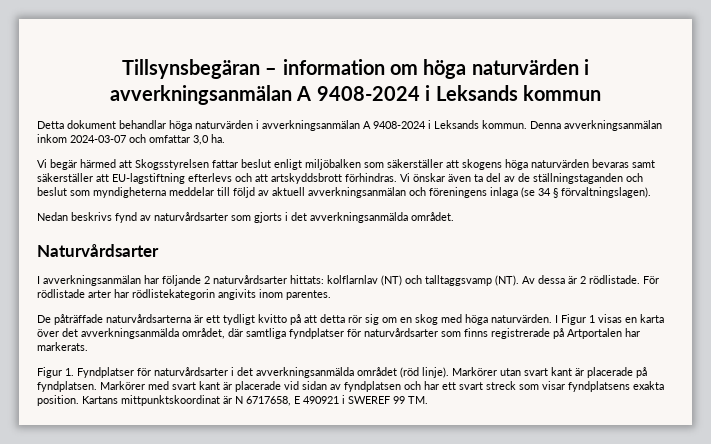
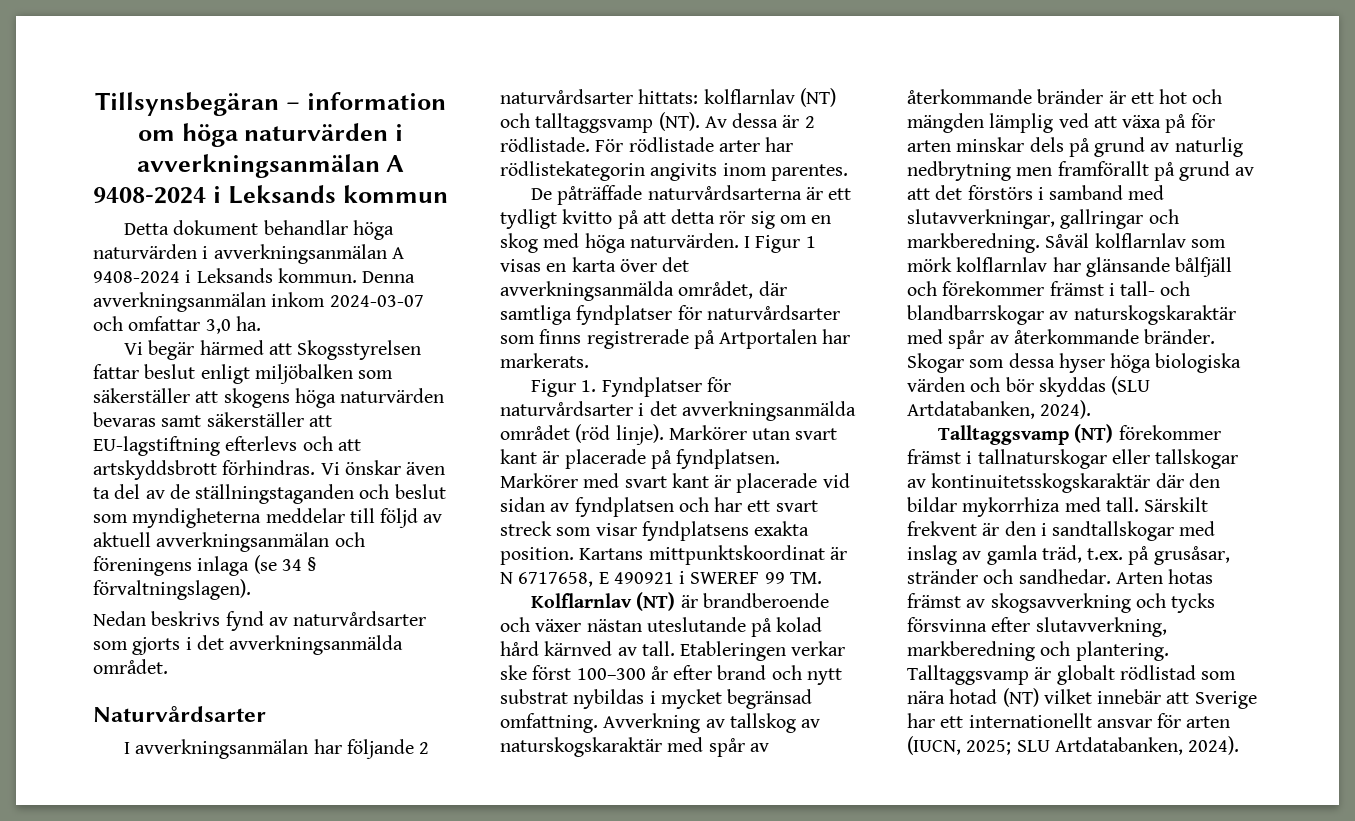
+ Kolflarnlav (NT) är brandberoende och växer nästan uteslutande på kolad hård kärnved av tall. Etableringen verkar ske först 100–300 år efter brand och nytt substrat nybildas i mycket begränsad omfattning. Avverkning av tallskog av naturskogskaraktär med spår av återkommande bränder är ett hot och mängden lämplig ved att växa på för arten minskar dels på grund av naturlig nedbrytning men framförallt på grund av att det förstörs i samband med slutavverkningar, gallringar och markberedning. Såväl kolflarnlav som mörk kolflarnlav har glänsande bålfjäll och förekommer främst i tall- och blandbarrskogar av naturskogskaraktär med spår av återkommande bränder. Skogar som dessa hyser höga biologiska värden och bör skyddas (SLU Artdatabanken, 2024).
+ Talltaggsvamp (NT) förekommer främst i tallnaturskogar eller tallskogar av kontinuitetsskogskaraktär där den bildar mykorrhiza med tall. Särskilt frekvent är den i sandtallskogar med inslag av gamla träd, t.ex. på grusåsar, stränder och sandhedar. Arten hotas främst av skogsavverkning och tycks försvinna efter slutavverkning, markberedning och plantering. Talltaggsvamp är globalt rödlistad som nära hotad (NT) vilket innebär att Sverige har ett internationellt ansvar för arten (IUCN, 2025; SLU Artdatabanken, 2024).

